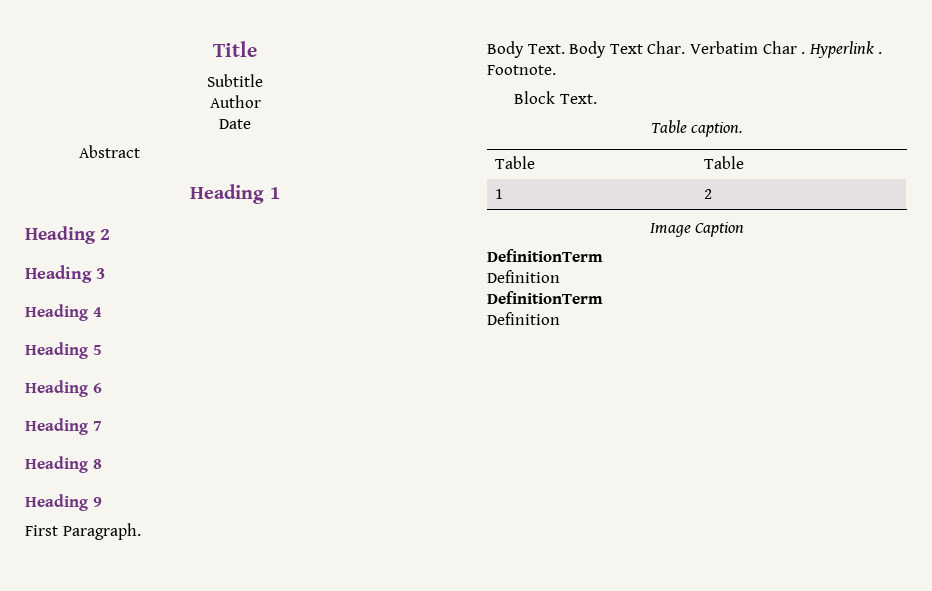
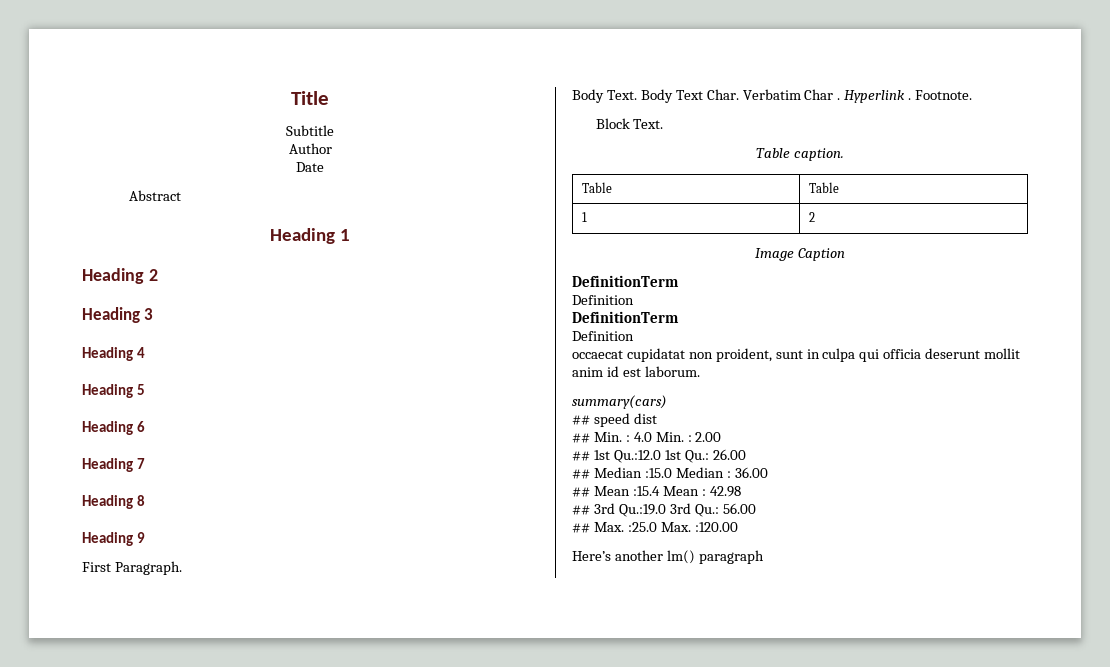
+ occaecat cupidatat non proident, sunt in culpa qui officia deserunt mollit anim id est laborum.
+ summary(cars)
+ ## speed dist
+ ## Min. : 4.0 Min. : 2.00
+ ## 1st Qu.:12.0 1st Qu.: 26.00
+ ## Median :15.0 Median : 36.00
+ ## Mean :15.4 Mean : 42.98
+ ## 3rd Qu.:19.0 3rd Qu.: 56.00
+ ## Max. :25.0 Max. :120.00
+ Here’s another lm() paragraph

